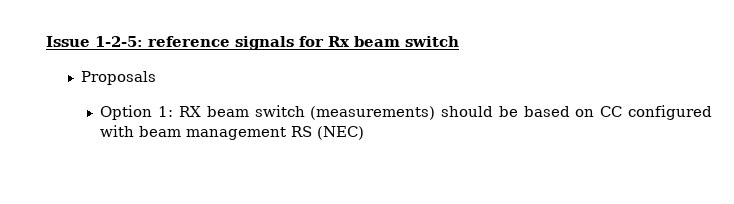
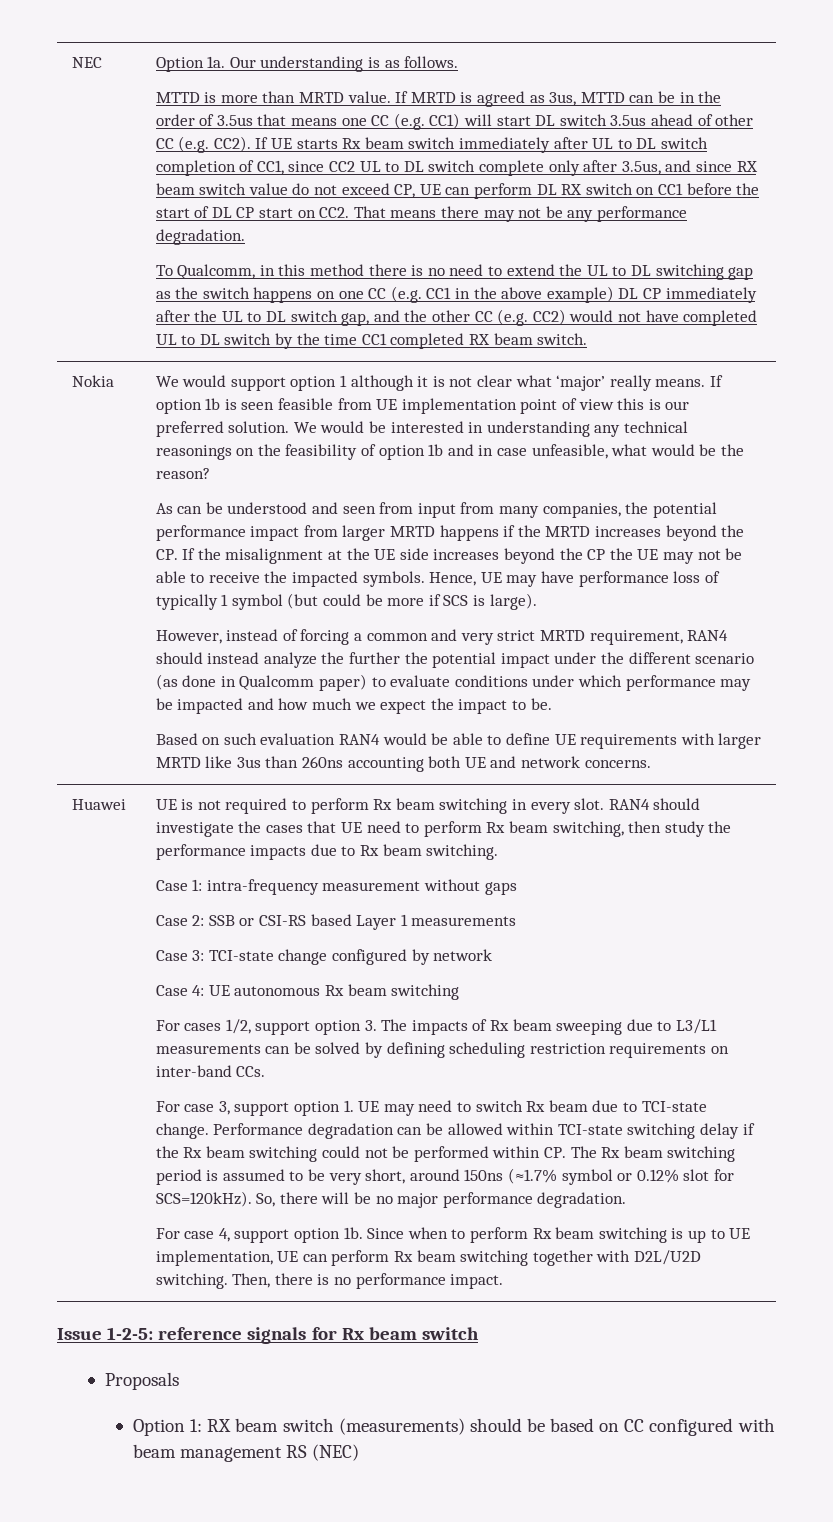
+ NEC | Option 1a. Our understanding is as follows.
+ MTTD is more than MRTD value. If MRTD is agreed as 3us, MTTD can be in the order of 3.5us that means one CC (e.g. CC1) will start DL switch 3.5us ahead of other CC (e.g. CC2). If UE starts Rx beam switch immediately after UL to DL switch completion of CC1, since CC2 UL to DL switch complete only after 3.5us, and since RX beam switch value do not exceed CP, UE can perform DL RX switch on CC1 before the start of DL CP start on CC2. That means there may not be any performance degradation.
+ To Qualcomm, in this method there is no need to extend the UL to DL switching gap as the switch happens on one CC (e.g. CC1 in the above example) DL CP immediately after the UL to DL switch gap, and the other CC (e.g. CC2) would not have completed UL to DL switch by the time CC1 completed RX beam switch.
+ Nokia | We would support option 1 although it is not clear what ‘major’ really means. If option 1b is seen feasible from UE implementation point of view this is our preferred solution. We would be interested in understanding any technical reasonings on the feasibility of option 1b and in case unfeasible, what would be the reason?
+ As can be understood and seen from input from many companies, the potential performance impact from larger MRTD happens if the MRTD increases beyond the CP. If the misalignment at the UE side increases beyond the CP the UE may not be able to receive the impacted symbols. Hence, UE may have performance loss of typically 1 symbol (but could be more if SCS is large).
+ However, instead of forcing a common and very strict MRTD requirement, RAN4 should instead analyze the further the potential impact under the different scenario (as done in Qualcomm paper) to evaluate conditions under which performance may be impacted and how much we expect the impact to be.
+ Based on such evaluation RAN4 would be able to define UE requirements with larger MRTD like 3us than 260ns accounting both UE and network concerns.
+ Huawei | UE is not required to perform Rx beam switching in every slot. RAN4 should investigate the cases that UE need to perform Rx beam switching, then study the performance impacts due to Rx beam switching.
+ Case 1: intra-frequency measurement without gaps
+ Case 2: SSB or CSI-RS based Layer 1 measurements
+ Case 3: TCI-state change configured by network
+ Case 4: UE autonomous Rx beam switching
+ For cases 1/2, support option 3. The impacts of Rx beam sweeping due to L3/L1 measurements can be solved by defining scheduling restriction requirements on inter-band CCs.
+ For case 3, support option 1. UE may need to switch Rx beam due to TCI-state change. Performance degradation can be allowed within TCI-state switching delay if the Rx beam switching could not be performed within CP. The Rx beam switching period is assumed to be very short, around 150ns (≈1.7% symbol or 0.12% slot for SCS=120kHz). So, there will be no major performance degradation.
+ For case 4, support option 1b. Since when to perform Rx beam switching is up to UE implementation, UE can perform Rx beam switching together with D2L/U2D switching. Then, there is no performance impact.

